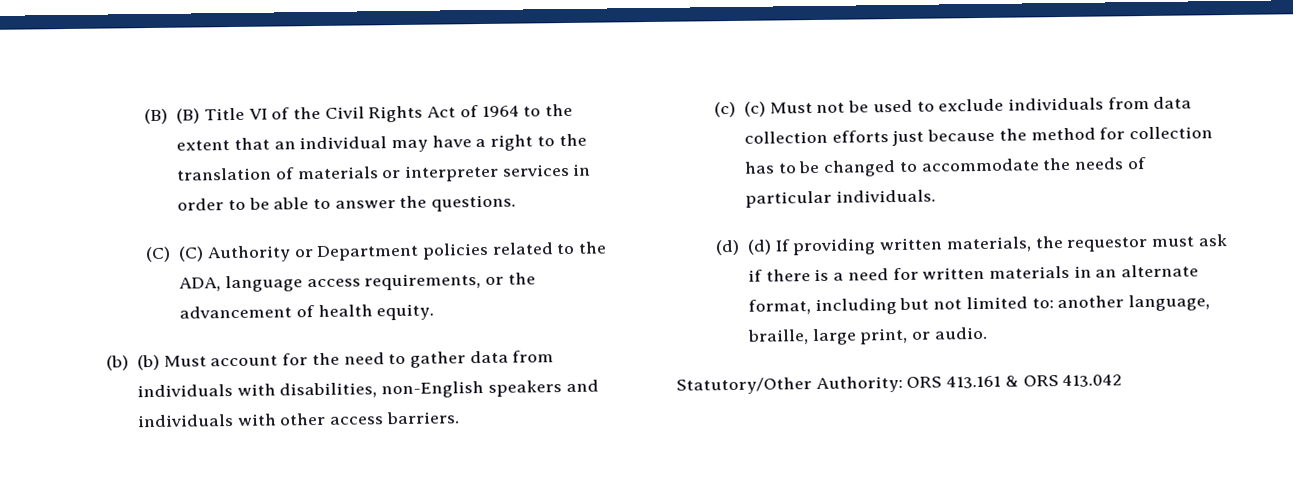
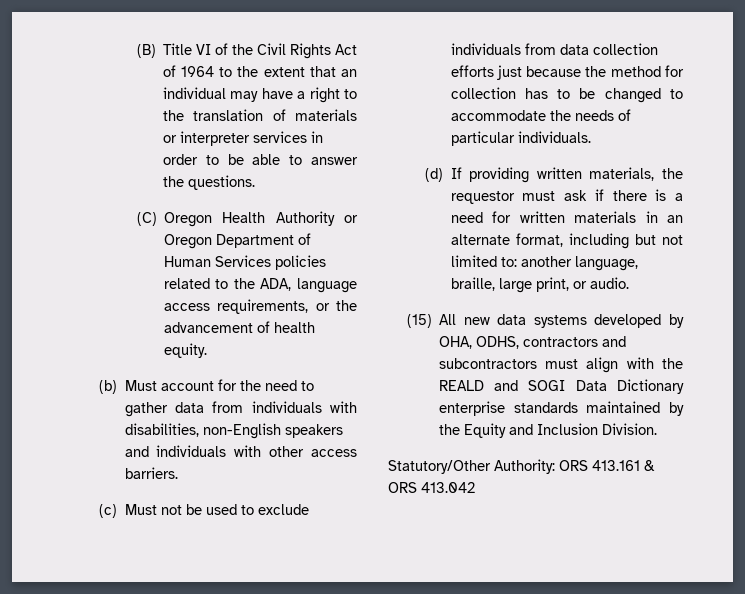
- (B) (B) Title VI of the Civil Rights Act of 1964 to the extent that an individual may have a right to the translation of materials or interpreter services in order to be able to answer the questions.
+ (B) Title VI of the Civil Rights Act of 1964 to the extent that an individual may have a right to the translation of materials or interpreter services in order to be able to answer the questions.
- (C) (C) Authority or Department policies related to the ADA, language access requirements, or the advancement of health equity.
+ (C) Oregon Health Authority or Oregon Department of Human Services policies related to the ADA, language access requirements, or the advancement of health equity.
- (b) (b) Must account for the need to gather data from individuals with disabilities, non-English speakers and individuals with other access barriers.
+ (b) Must account for the need to gather data from individuals with disabilities, non-English speakers and individuals with other access barriers.
- (c) (c) Must not be used to exclude individuals from data collection efforts just because the method for collection has to be changed to accommodate the needs of particular individuals.
+ (c) Must not be used to exclude individuals from data collection efforts just because the method for collection has to be changed to accommodate the needs of particular individuals.
- (d) (d) If providing written materials, the requestor must ask if there is a need for written materials in an alternate format, including but not limited to: another language, braille, large print, or audio.
+ (d) If providing written materials, the requestor must ask if there is a need for written materials in an alternate format, including but not limited to: another language, braille, large print, or audio.
+ (15) All new data systems developed by OHA, ODHS, contractors and subcontractors must align with the REALD and SOGI Data Dictionary enterprise standards maintained by the Equity and Inclusion Division.

